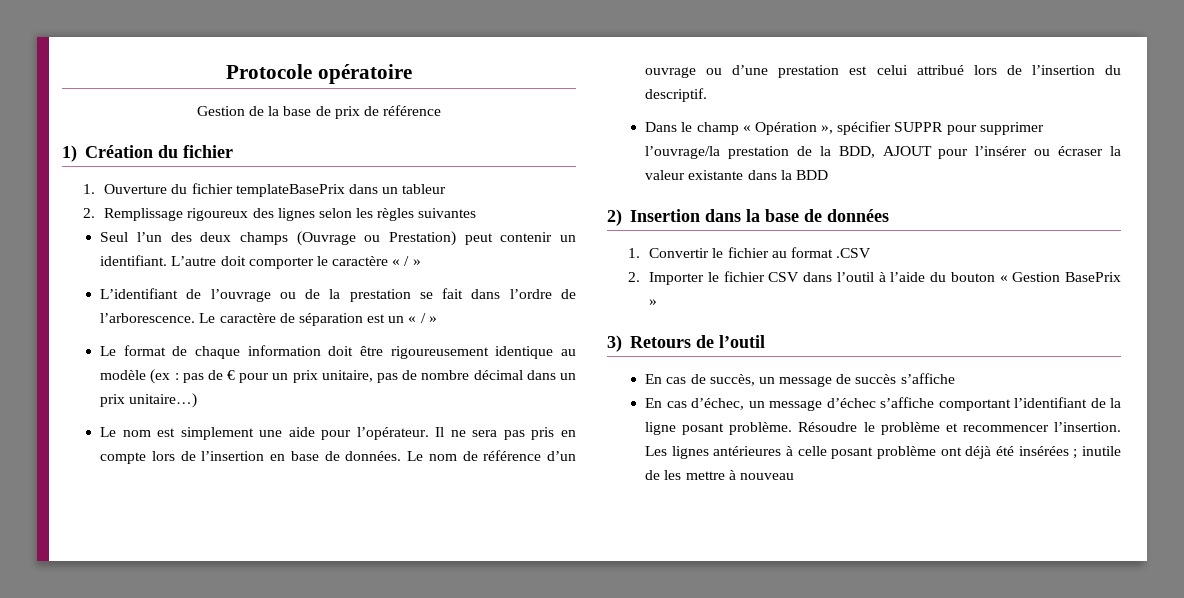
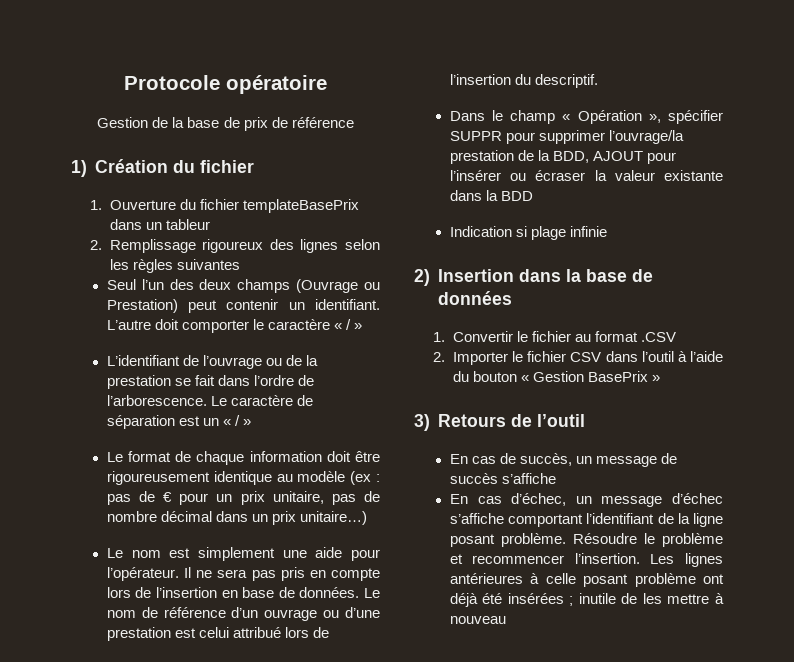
+ Indication si plage infinie

